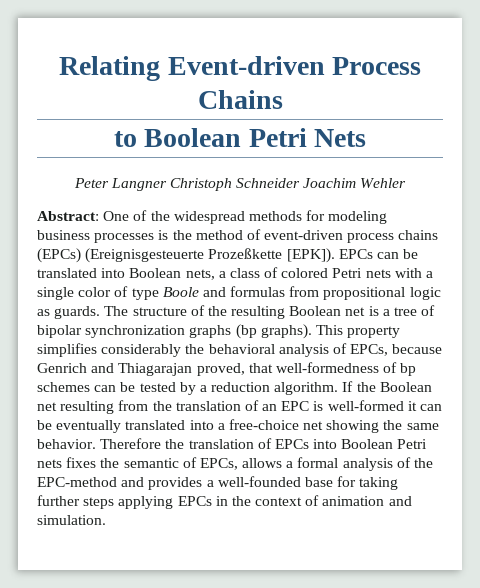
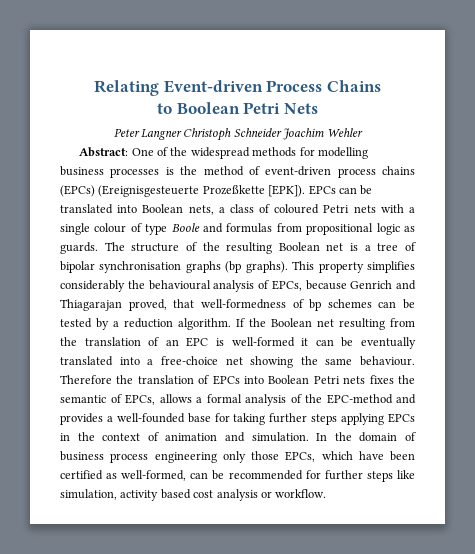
- Abstract: One of the widespread methods for modeling business processes is the method of event-driven process chains (EPCs) (Ereignisgesteuerte Prozeßkette [EPK]).
+ Abstract: One of the widespread methods for modelling business processes is the method of event-driven process chains (EPCs) (Ereignisgesteuerte Prozeßkette [EPK]).
- EPCs can be translated into Boolean nets, a class of colored Petri nets with a single color of type Boole and formulas from propositional logic as guards.
+ EPCs can be translated into Boolean nets, a class of coloured Petri nets with a single colour of type Boole and formulas from propositional logic as guards.
- The structure of the resulting Boolean net is a tree of bipolar synchronization graphs (bp graphs).
+ The structure of the resulting Boolean net is a tree of bipolar synchronisation graphs (bp graphs).
- This property simplifies considerably the behavioral analysis of EPCs, because Genrich and Thiagarajan proved, that well-formedness of bp schemes can be tested by a reduction algorithm.
+ This property simplifies considerably the behavioural analysis of EPCs, because Genrich and Thiagarajan proved, that well-formedness of bp schemes can be tested by a reduction algorithm.
- If the Boolean net resulting from the translation of an EPC is well-formed it can be eventually translated into a free-choice net showing the same behavior.
+ If the Boolean net resulting from the translation of an EPC is well-formed it can be eventually translated into a free-choice net showing the same behaviour.
+ In the domain of business process engineering only those EPCs, which have been certified as well-formed, can be recommended for further steps like simulation, activity based cost analysis or workflow.

